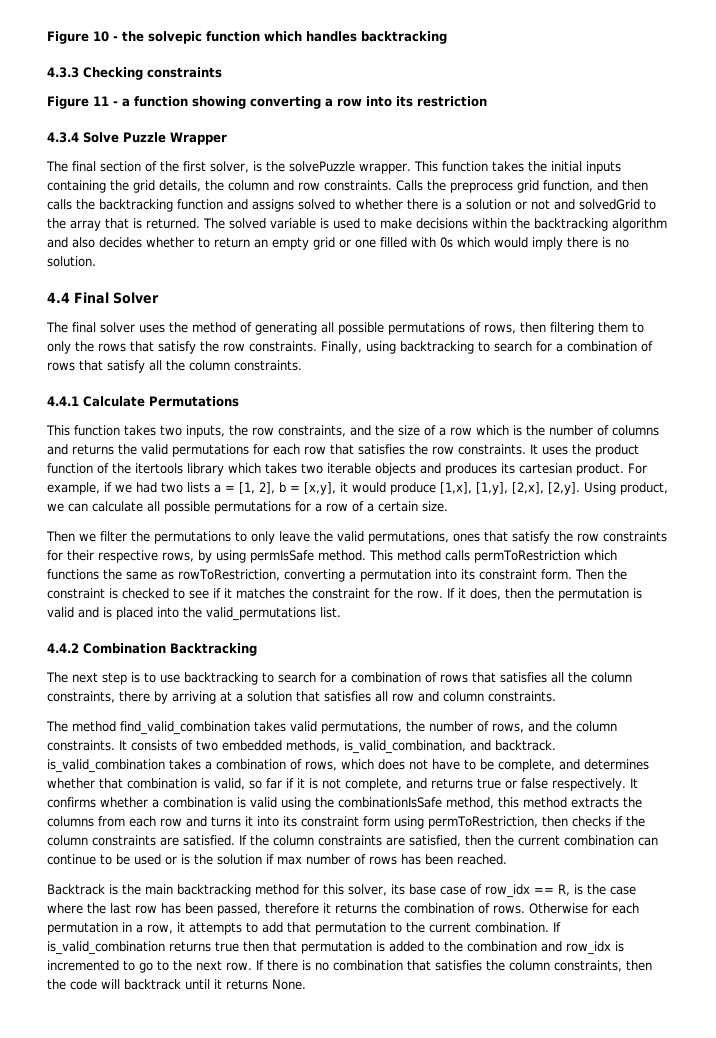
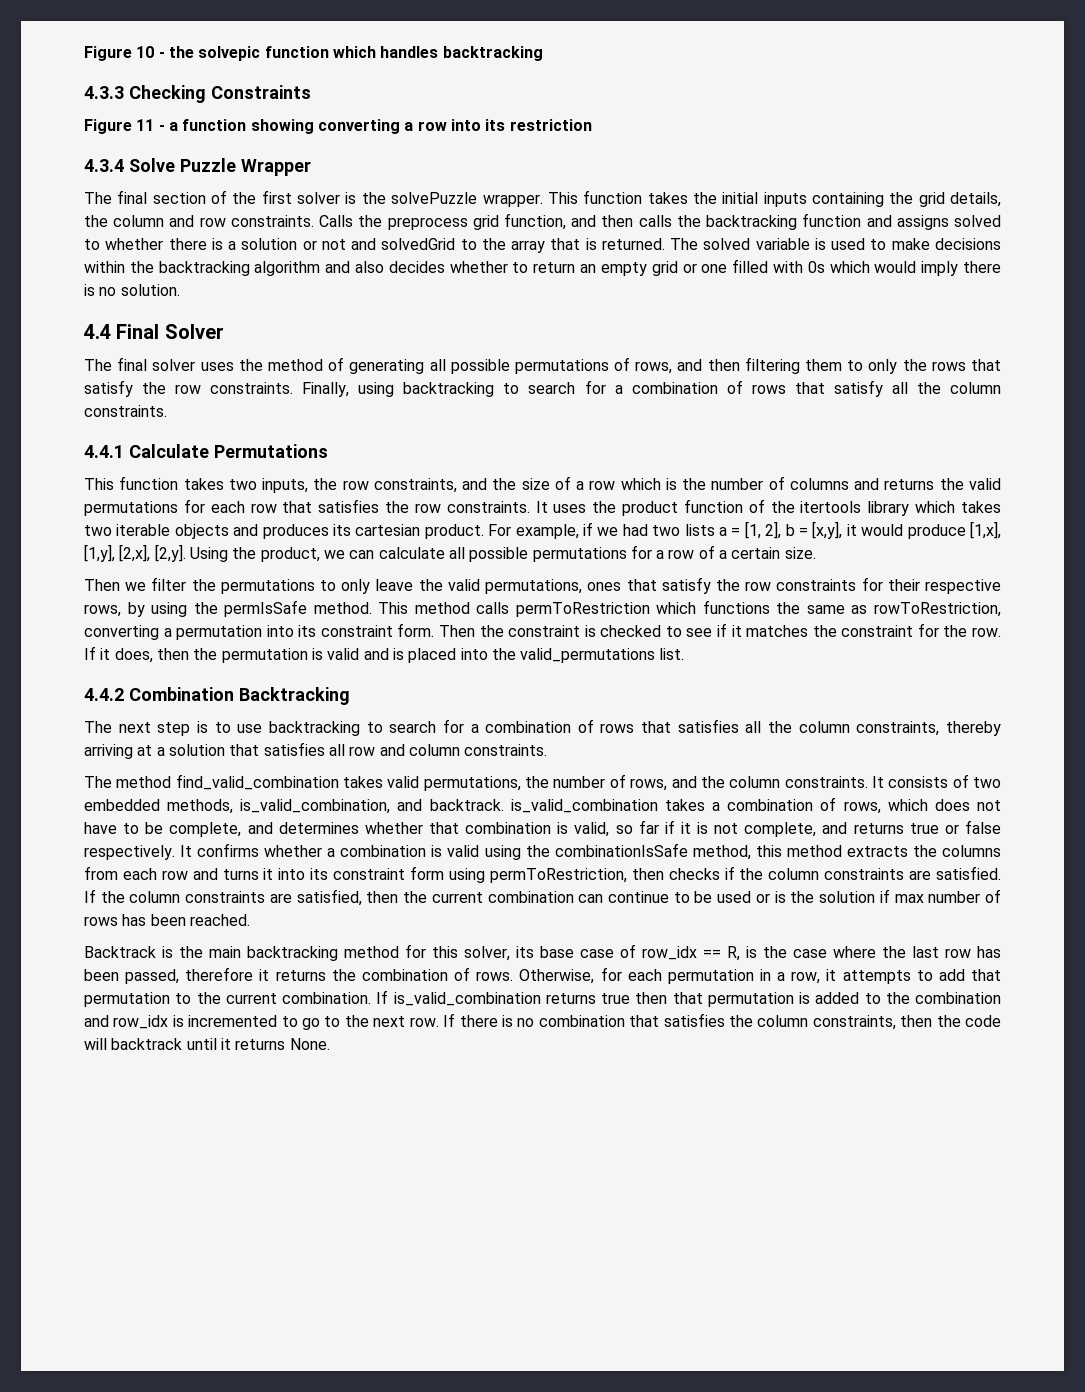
- 4.3.3 Checking constraints
+ 4.3.3 Checking Constraints
- The final section of the first solver, is the solvePuzzle wrapper.
+ The final section of the first solver is the solvePuzzle wrapper.
- The final solver uses the method of generating all possible permutations of rows, then filtering them to only the rows that satisfy the row constraints.
+ The final solver uses the method of generating all possible permutations of rows, and then filtering them to only the rows that satisfy the row constraints.
- Using product, we can calculate all possible permutations for a row of a certain size.
+ Using the product, we can calculate all possible permutations for a row of a certain size.
- Then we filter the permutations to only leave the valid permutations, ones that satisfy the row constraints for their respective rows, by using permIsSafe method.
+ Then we filter the permutations to only leave the valid permutations, ones that satisfy the row constraints for their respective rows, by using the permIsSafe method.
- The next step is to use backtracking to search for a combination of rows that satisfies all the column constraints, there by arriving at a solution that satisfies all row and column constraints.
+ The next step is to use backtracking to search for a combination of rows that satisfies all the column constraints, thereby arriving at a solution that satisfies all row and column constraints.
- Otherwise for each permutation in a row, it attempts to add that permutation to the current combination.
+ Otherwise, for each permutation in a row, it attempts to add that permutation to the current combination.

